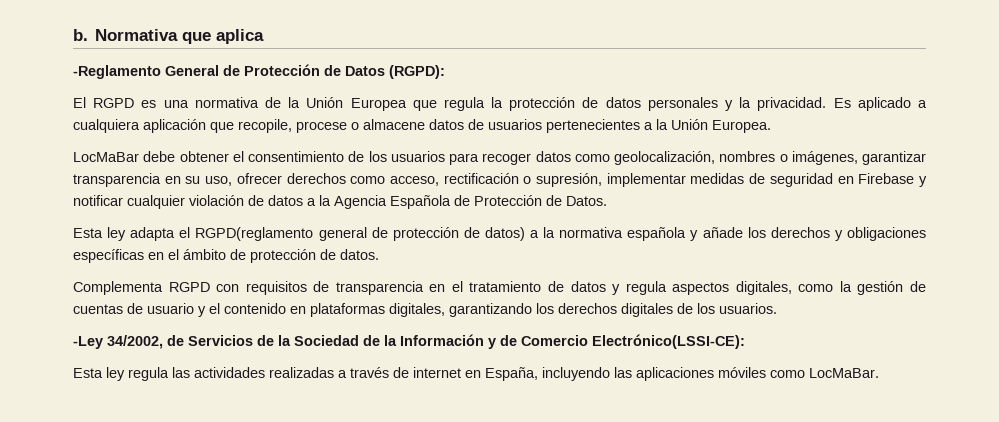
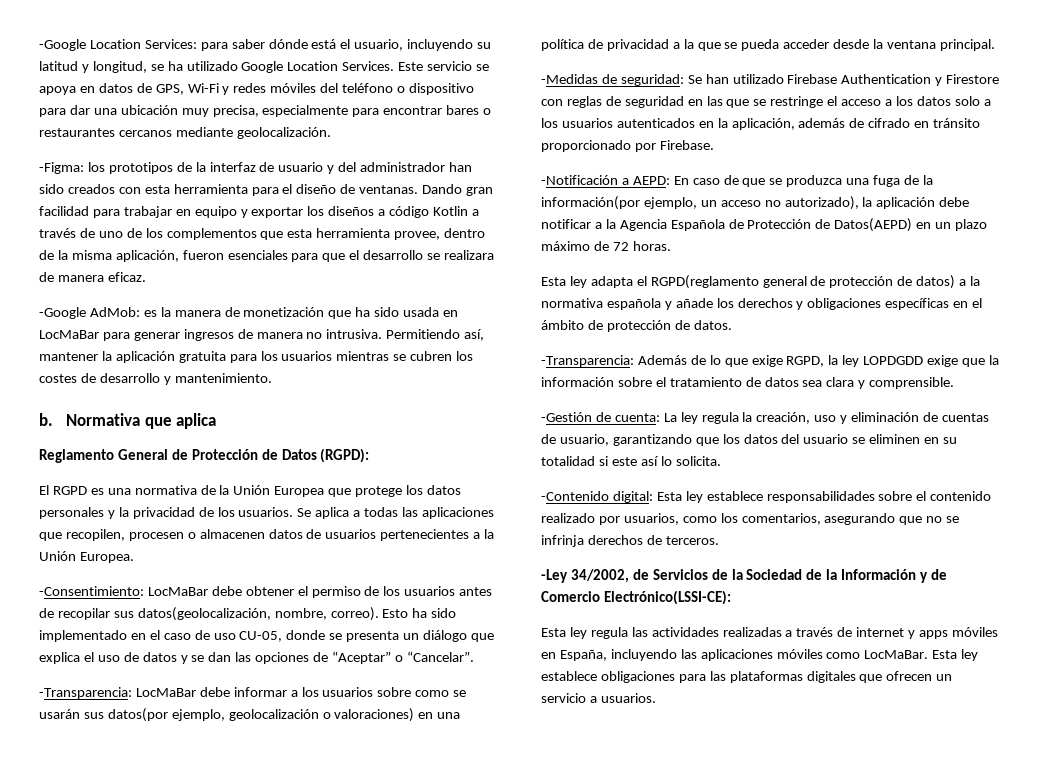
+ -Google Location Services: para saber dónde está el usuario, incluyendo su latitud y longitud, se ha utilizado Google Location Services. Este servicio se apoya en datos de GPS, Wi-Fi y redes móviles del teléfono o dispositivo para dar una ubicación muy precisa, especialmente para encontrar bares o restaurantes cercanos mediante geolocalización.
+ -Figma: los prototipos de la interfaz de usuario y del administrador han sido creados con esta herramienta para el diseño de ventanas. Dando gran facilidad para trabajar en equipo y exportar los diseños a código Kotlin a través de uno de los complementos que esta herramienta provee, dentro de la misma aplicación, fueron esenciales para que el desarrollo se realizara de manera eficaz.
+ -Google AdMob: es la manera de monetización que ha sido usada en LocMaBar para generar ingresos de manera no intrusiva. Permitiendo así, mantener la aplicación gratuita para los usuarios mientras se cubren los costes de desarrollo y mantenimiento.
- -Reglamento General de Protección de Datos (RGPD):
+ Reglamento General de Protección de Datos (RGPD):
- El RGPD es una normativa de la Unión Europea que regula la protección de datos personales y la privacidad. Es aplicado a cualquiera aplicación que recopile, procese o almacene datos de usuarios pertenecientes a la Unión Europea.
+ El RGPD es una normativa de la Unión Europea que protege los datos personales y la privacidad de los usuarios. Se aplica a todas las aplicaciones que recopilen, procesen o almacenen datos de usuarios pertenecientes a la Unión Europea.
- LocMaBar debe obtener el consentimiento de los usuarios para recoger datos como geolocalización, nombres o imágenes, garantizar transparencia en su uso, ofrecer derechos como acceso, rectificación o supresión, implementar medidas de seguridad en Firebase y notificar cualquier violación de datos a la Agencia Española de Protección de Datos.
+ -Consentimiento: LocMaBar debe obtener el permiso de los usuarios antes de recopilar sus datos(geolocalización, nombre, correo). Esto ha sido implementado en el caso de uso CU-05, donde se presenta un diálogo que explica el uso de datos y se dan las opciones de “Aceptar” o “Cancelar”.
+ -Transparencia: LocMaBar debe informar a los usuarios sobre como se usarán sus datos(por ejemplo, geolocalización o valoraciones) en una política de privacidad a la que se pueda acceder desde la ventana principal.
+ -Medidas de seguridad: Se han utilizado Firebase Authentication y Firestore con reglas de seguridad en las que se restringe el acceso a los datos solo a los usuarios autenticados en la aplicación, además de cifrado en tránsito proporcionado por Firebase.
+ -Notificación a AEPD: En caso de que se produzca una fuga de la información(por ejemplo, un acceso no autorizado), la aplicación debe notificar a la Agencia Española de Protección de Datos(AEPD) en un plazo máximo de 72 horas.
- Complementa RGPD con requisitos de transparencia en el tratamiento de datos y regula aspectos digitales, como la gestión de cuentas de usuario y el contenido en plataformas digitales, garantizando los derechos digitales de los usuarios.
+ -Transparencia: Además de lo que exige RGPD, la ley LOPDGDD exige que la información sobre el tratamiento de datos sea clara y comprensible.
+ -Gestión de cuenta: La ley regula la creación, uso y eliminación de cuentas de usuario, garantizando que los datos del usuario se eliminen en su totalidad si este así lo solicita.
+ -Contenido digital: Esta ley establece responsabilidades sobre el contenido realizado por usuarios, como los comentarios, asegurando que no se infrinja derechos de terceros.
- Esta ley regula las actividades realizadas a través de internet en España, incluyendo las aplicaciones móviles como LocMaBar.
+ Esta ley regula las actividades realizadas a través de internet y apps móviles en España, incluyendo las aplicaciones móviles como LocMaBar.
+ Esta ley establece obligaciones para las plataformas digitales que ofrecen un servicio a usuarios.

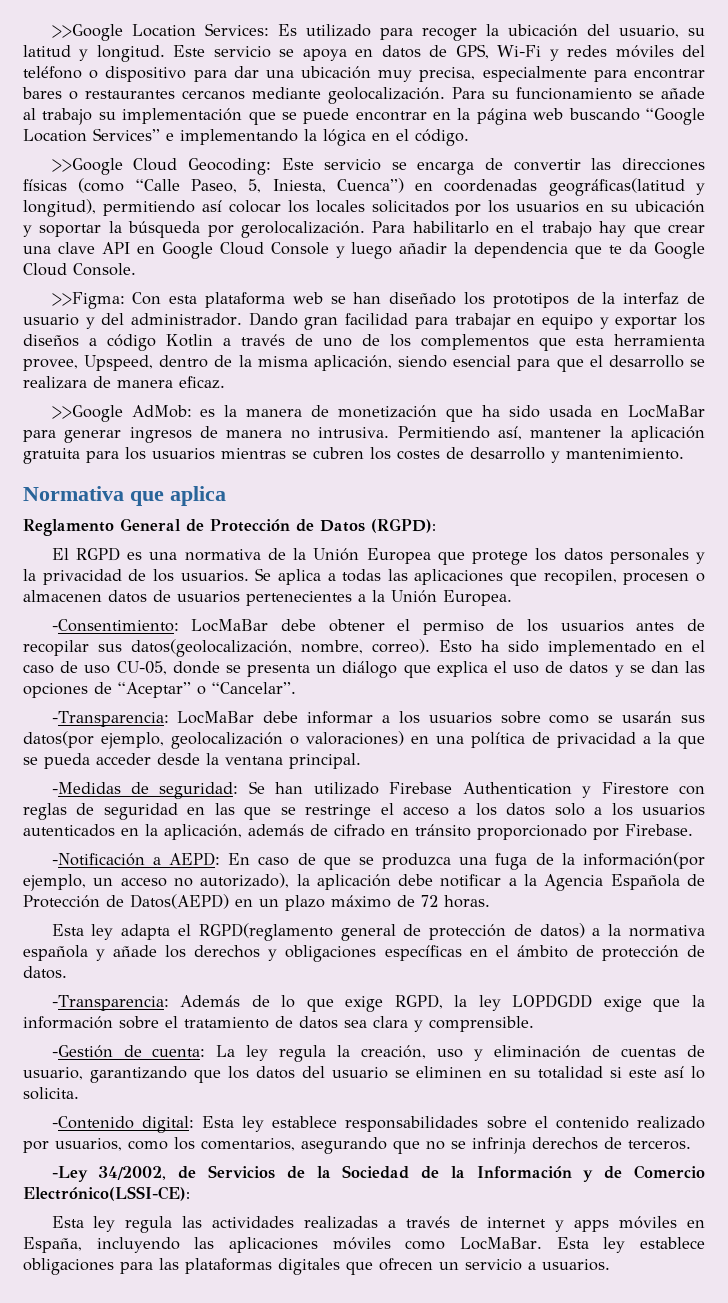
- -Google Location Services: para saber dónde está el usuario, incluyendo su latitud y longitud, se ha utilizado Google Location Services.
+ >>Google Location Services: Es utilizado para recoger la ubicación del usuario, su latitud y longitud.
- Este servicio se apoya en datos de GPS, Wi-Fi y redes móviles del teléfono o dispositivo para dar una ubicación muy precisa, especialmente para encontrar bares o restaurantes cercanos mediante geolocalización.
- -Figma: los prototipos de la interfaz de usuario y del administrador han sido creados con esta herramienta para el diseño de ventanas.
+ Este servicio se apoya en datos de GPS, Wi-Fi y redes móviles del teléfono o dispositivo para dar una ubicación muy precisa, especialmente para encontrar bares o restaurantes cercanos mediante geolocalización. Para su funcionamiento se añade al trabajo su implementación que se puede encontrar en la página web buscando “Google Location Services” e implementando la lógica en el código.
+ >>Google Cloud Geocoding: Este servicio se encarga de convertir las direcciones físicas (como “Calle Paseo, 5, Iniesta, Cuenca”) en coordenadas geográficas(latitud y longitud), permitiendo así colocar los locales solicitados por los usuarios en su ubicación y soportar la búsqueda por gerolocalización. Para habilitarlo en el trabajo hay que crear una clave API en Google Cloud Console y luego añadir la dependencia que te da Google Cloud Console.
+ >>Figma: Con esta plataforma web se han diseñado los prototipos de la interfaz de usuario y del administrador.
- Dando gran facilidad para trabajar en equipo y exportar los diseños a código Kotlin a través de uno de los complementos que esta herramienta provee, dentro de la misma aplicación, fueron esenciales para que el desarrollo se realizara de manera eficaz.
+ Dando gran facilidad para trabajar en equipo y exportar los diseños a código Kotlin a través de uno de los complementos que esta herramienta provee, Upspeed, dentro de la misma aplicación, siendo esencial para que el desarrollo se realizara de manera eficaz.
- -Google AdMob: es la manera de monetización que ha sido usada en LocMaBar para generar ingresos de manera no intrusiva.
+ >>Google AdMob: es la manera de monetización que ha sido usada en LocMaBar para generar ingresos de manera no intrusiva.
- b.

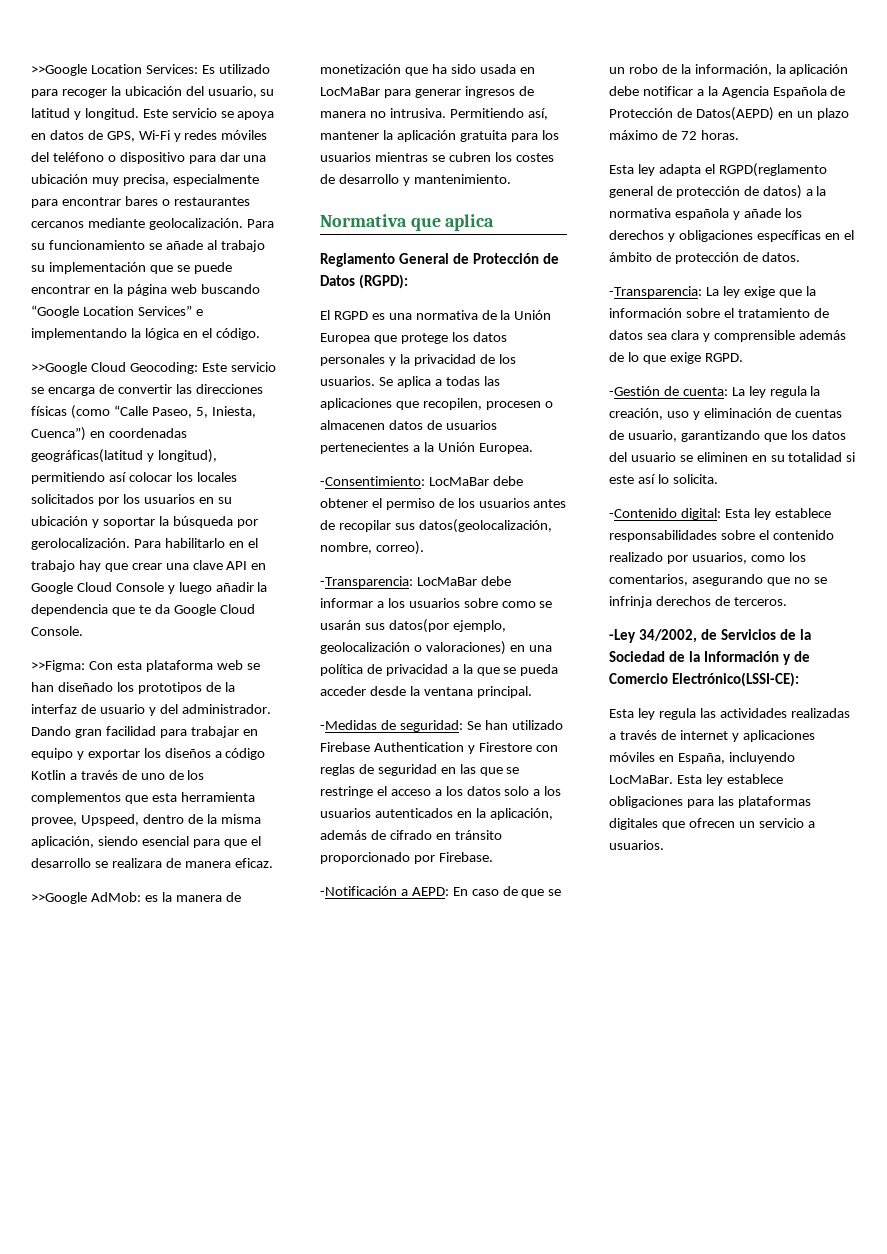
- Esto ha sido implementado en el caso de uso CU-05, donde se presenta un diálogo que explica el uso de datos y se dan las opciones de “Aceptar” o “Cancelar”.
- -Notificación a AEPD: En caso de que se produzca una fuga de la información(por ejemplo, un acceso no autorizado), la aplicación debe notificar a la Agencia Española de Protección de Datos(AEPD) en un plazo máximo de 72 horas.
+ -Notificación a AEPD: En caso de que se un robo de la información, la aplicación debe notificar a la Agencia Española de Protección de Datos(AEPD) en un plazo máximo de 72 horas.
- -Transparencia: Además de lo que exige RGPD, la ley LOPDGDD exige que la información sobre el tratamiento de datos sea clara y comprensible.
+ -Transparencia: La ley exige que la información sobre el tratamiento de datos sea clara y comprensible además de lo que exige RGPD.
- Esta ley regula las actividades realizadas a través de internet y apps móviles en España, incluyendo las aplicaciones móviles como LocMaBar.
+ Esta ley regula las actividades realizadas a través de internet y aplicaciones móviles en España, incluyendo LocMaBar.

